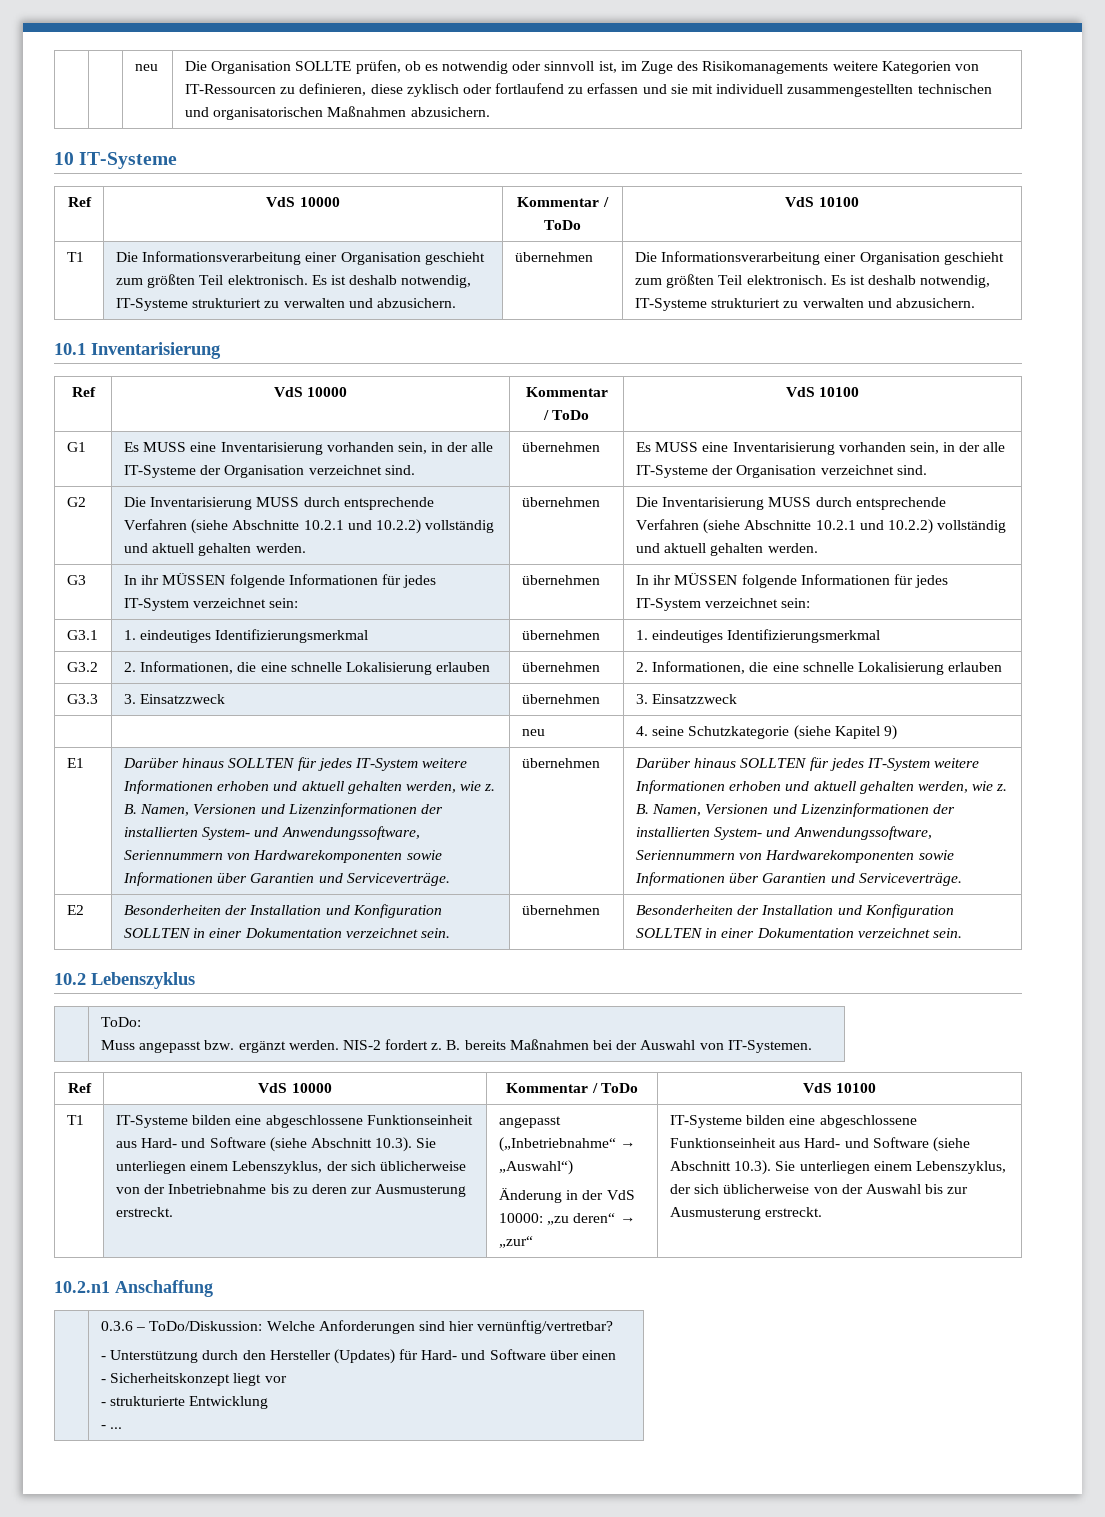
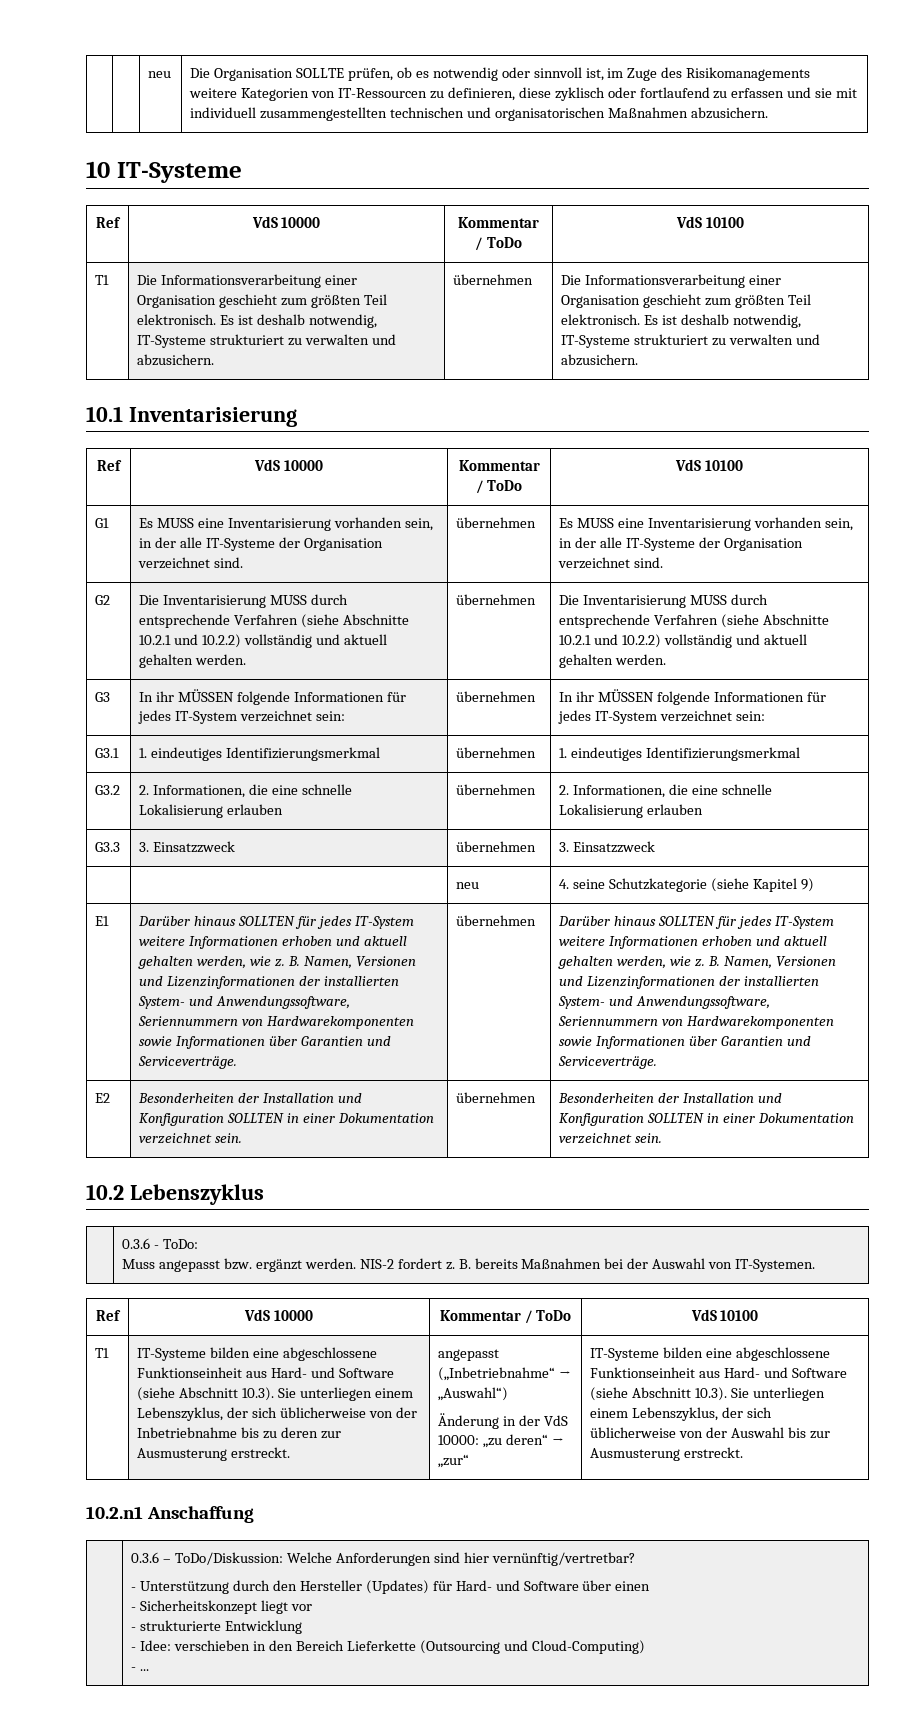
- | ToDo:
+ | 0.3.6 - ToDo:
  | 0.3.6 – ToDo/Diskussion: Welche Anforderungen sind hier vernünftig/vertretbar?
  - Unterstützung durch den Hersteller (Updates) für Hard- und Software über einen
  - Sicherheitskonzept liegt vor
  - strukturierte Entwicklung
+ - Idee: verschieben in den Bereich Lieferkette (Outsourcing und Cloud-Computing)

